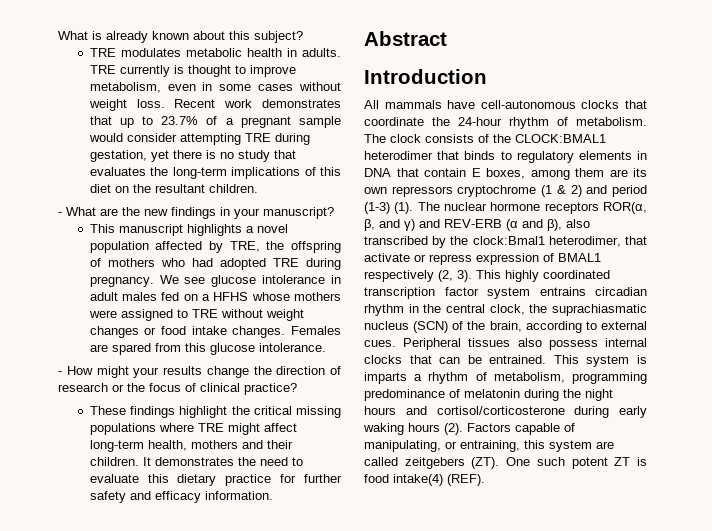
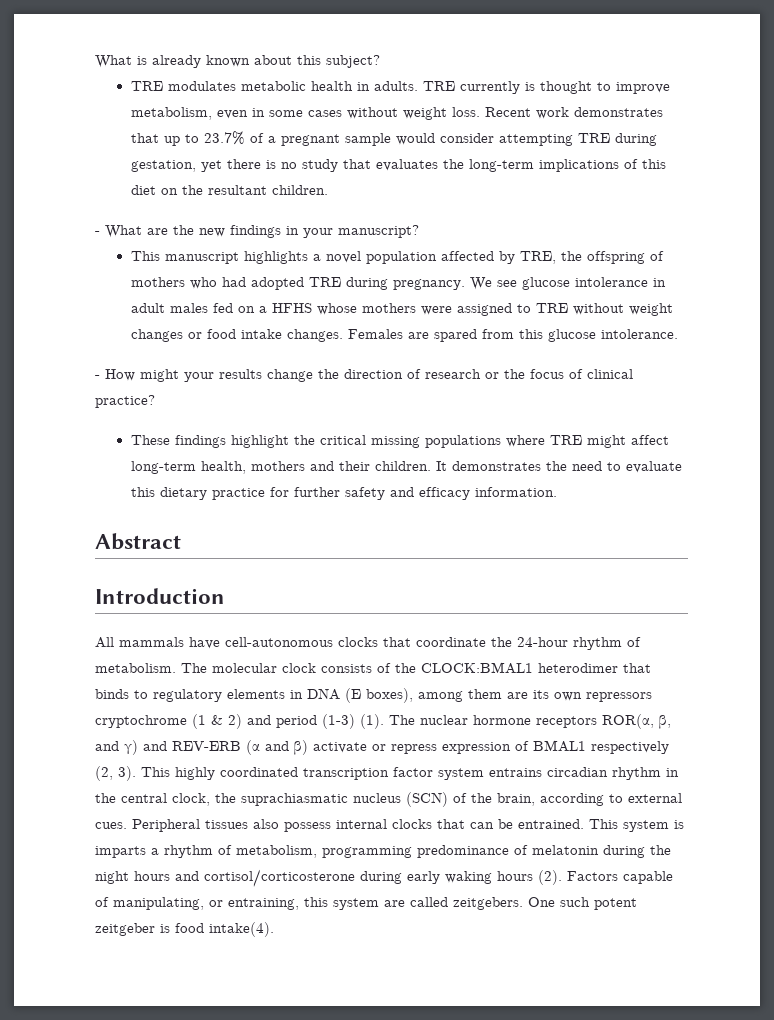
- The clock consists of the CLOCK:BMAL1 heterodimer that binds to regulatory elements in DNA that contain E boxes, among them are its own repressors cryptochrome (1 & 2) and period (1-3) (1).
+ The molecular clock consists of the CLOCK:BMAL1 heterodimer that binds to regulatory elements in DNA (E boxes), among them are its own repressors cryptochrome (1 & 2) and period (1-3) (1).
- The nuclear hormone receptors ROR(α, β, and γ) and REV-ERB (α and β), also transcribed by the clock:Bmal1 heterodimer, that activate or repress expression of BMAL1 respectively (2, 3).
+ The nuclear hormone receptors ROR(α, β, and γ) and REV-ERB (α and β) activate or repress expression of BMAL1 respectively (2, 3).
- Factors capable of manipulating, or entraining, this system are called zeitgebers (ZT). One such potent ZT is food intake(4) (REF).
+ Factors capable of manipulating, or entraining, this system are called zeitgebers. One such potent zeitgeber is food intake(4).

